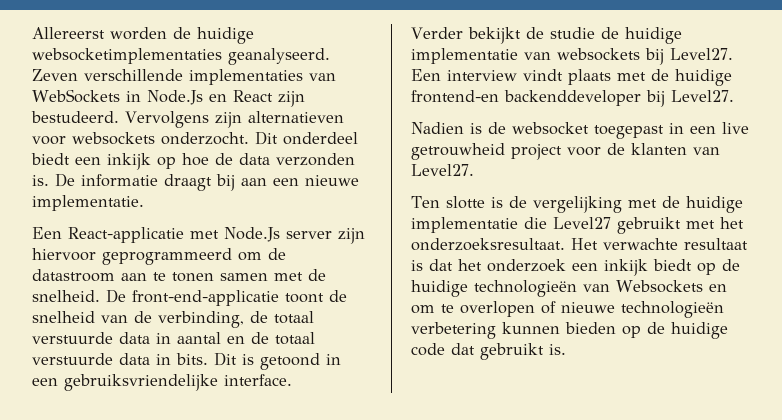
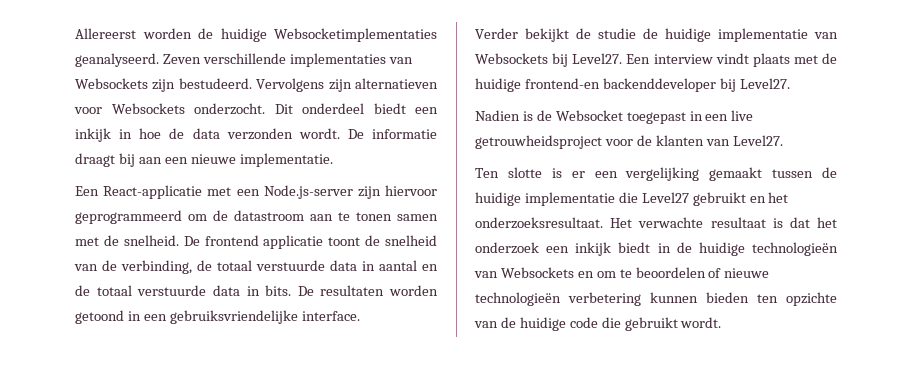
- Allereerst worden de huidige websocketimplementaties geanalyseerd.
+ Allereerst worden de huidige Websocketimplementaties geanalyseerd.
- Zeven verschillende implementaties van WebSockets in Node.Js en React zijn bestudeerd.
+ Zeven verschillende implementaties van Websockets zijn bestudeerd.
- Vervolgens zijn alternatieven voor websockets onderzocht.
+ Vervolgens zijn alternatieven voor Websockets onderzocht.
- Dit onderdeel biedt een inkijk op hoe de data verzonden is.
+ Dit onderdeel biedt een inkijk in hoe de data verzonden wordt.
- Een React-applicatie met Node.Js server zijn hiervoor geprogrammeerd om de datastroom aan te tonen samen met de snelheid.
+ Een React-applicatie met een Node.js-server zijn hiervoor geprogrammeerd om de datastroom aan te tonen samen met de snelheid.
- De front-end-applicatie toont de snelheid van de verbinding, de totaal verstuurde data in aantal en de totaal verstuurde data in bits.
+ De frontend applicatie toont de snelheid van de verbinding, de totaal verstuurde data in aantal en de totaal verstuurde data in bits.
- Dit is getoond in een gebruiksvriendelijke interface.
+ De resultaten worden getoond in een gebruiksvriendelijke interface.
- Verder bekijkt de studie de huidige implementatie van websockets bij Level27.
+ Verder bekijkt de studie de huidige implementatie van Websockets bij Level27.
- Nadien is de websocket toegepast in een live getrouwheid project voor de klanten van Level27.
+ Nadien is de Websocket toegepast in een live getrouwheidsproject voor de klanten van Level27.
- Ten slotte is de vergelijking met de huidige implementatie die Level27 gebruikt met het onderzoeksresultaat.
+ Ten slotte is er een vergelijking gemaakt tussen de huidige implementatie die Level27 gebruikt en het onderzoeksresultaat.
- Het verwachte resultaat is dat het onderzoek een inkijk biedt op de huidige technologieën van Websockets en om te overlopen of nieuwe technologieën verbetering kunnen bieden op de huidige code dat gebruikt is.
+ Het verwachte resultaat is dat het onderzoek een inkijk biedt in de huidige technologieën van Websockets en om te beoordelen of nieuwe technologieën verbetering kunnen bieden ten opzichte van de huidige code die gebruikt wordt.

